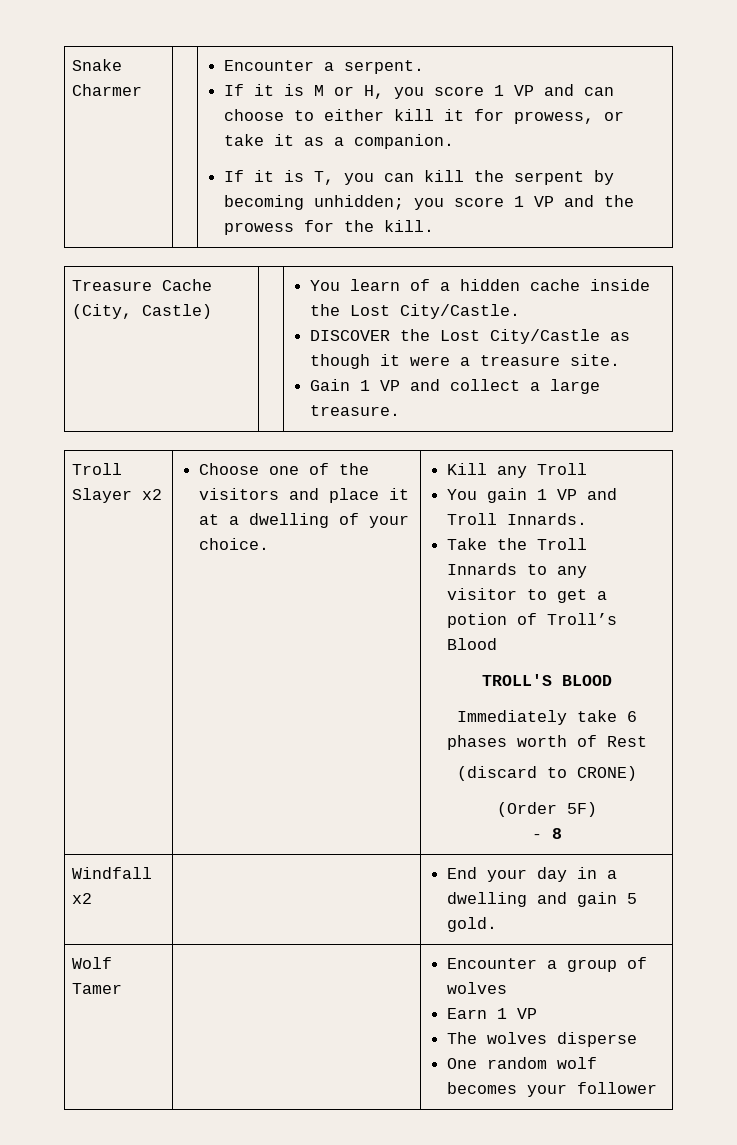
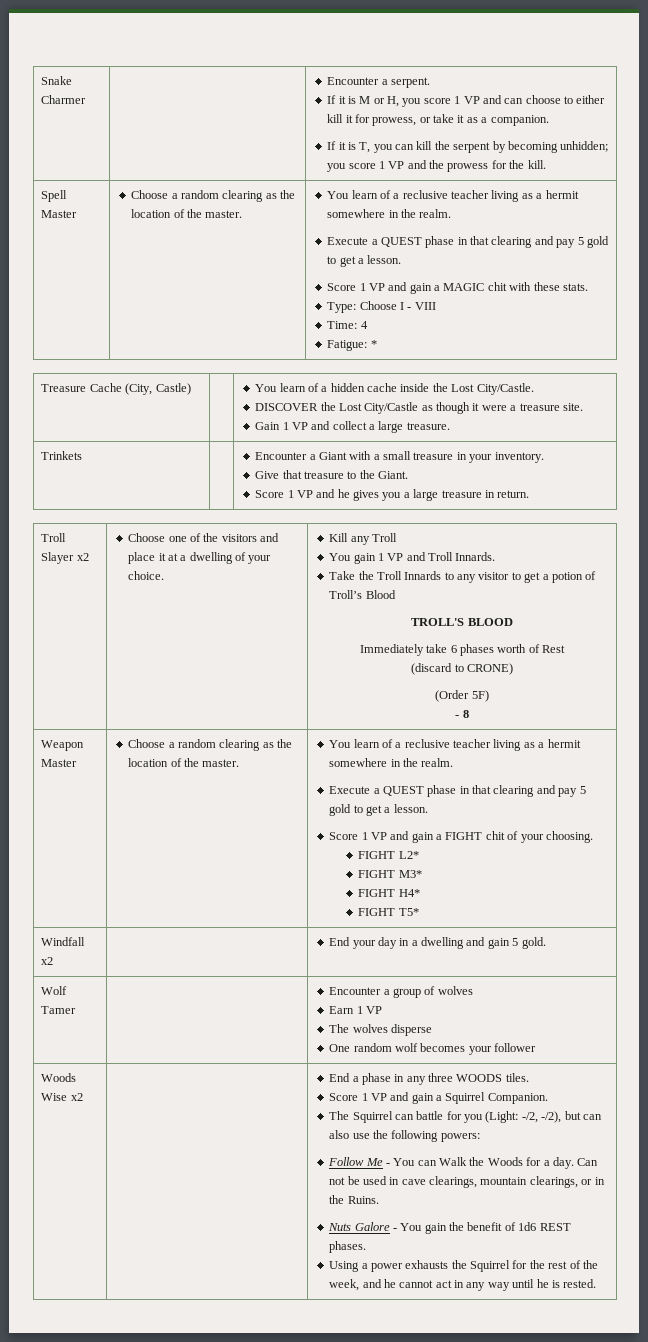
+ Spell Master | Choose a random clearing as the location of the master. | You learn of a reclusive teacher living as a hermit somewhere in the realm.
+ Execute a QUEST phase in that clearing and pay 5 gold to get a lesson.
+ Score 1 VP and gain a MAGIC chit with these stats.
+ Type: Choose I - VIII
+ Time: 4
+ Fatigue: *
+ Trinkets | | Encounter a Giant with a small treasure in your inventory.
+ Give that treasure to the Giant.
+ Score 1 VP and he gives you a large treasure in return.
+ Weapon Master | Choose a random clearing as the location of the master. | You learn of a reclusive teacher living as a hermit somewhere in the realm.
+ Execute a QUEST phase in that clearing and pay 5 gold to get a lesson.
+ Score 1 VP and gain a FIGHT chit of your choosing.
+ FIGHT L2*
+ FIGHT M3*
+ FIGHT H4*
+ FIGHT T5*
+ Woods Wise x2 | | End a phase in any three WOODS tiles.
+ Score 1 VP and gain a Squirrel Companion.
+ The Squirrel can battle for you (Light: -/2, -/2), but can also use the following powers:
+ Follow Me - You can Walk the Woods for a day. Can not be used in cave clearings, mountain clearings, or in the Ruins.
+ Nuts Galore - You gain the benefit of 1d6 REST phases.
+ Using a power exhausts the Squirrel for the rest of the week, and he cannot act in any way until he is rested.

